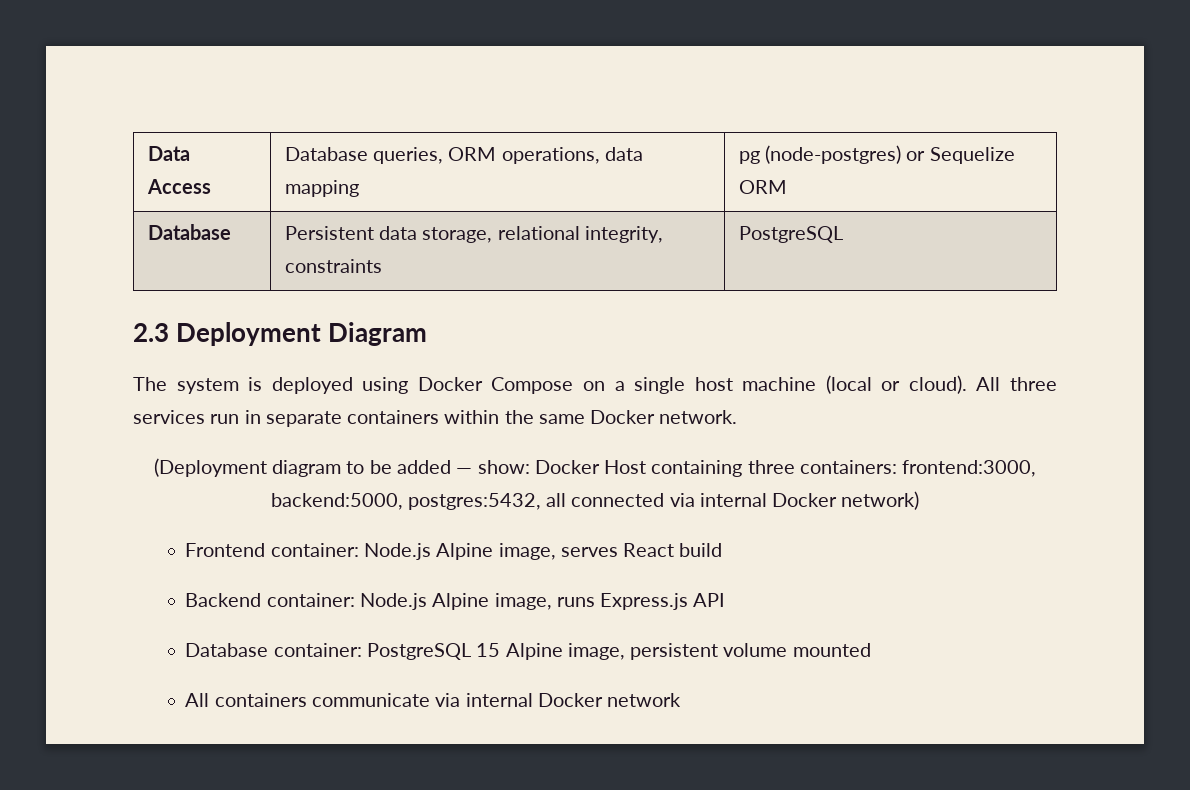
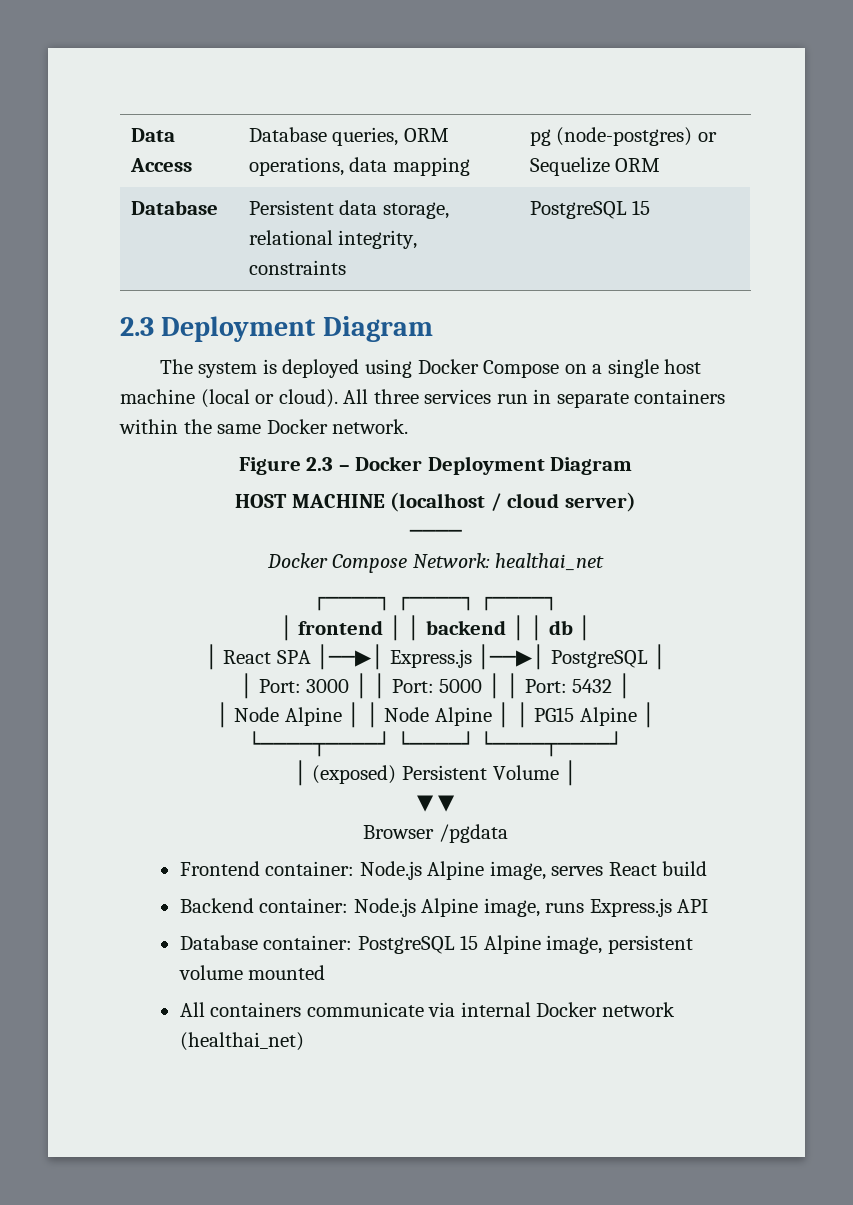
- Database | Persistent data storage, relational integrity, constraints | PostgreSQL
+ Database | Persistent data storage, relational integrity, constraints | PostgreSQL 15
- (Deployment diagram to be added — show: Docker Host containing three containers: frontend:3000, backend:5000, postgres:5432, all connected via internal Docker network)
+ Figure 2.3 – Docker Deployment Diagram
+ HOST MACHINE (localhost / cloud server)
+ ────
+ Docker Compose Network: healthai_net
+ ┌────┐ ┌────┐ ┌────┐
+ │ frontend │ │ backend │ │ db │
+ │ React SPA │──▶│ Express.js │──▶│ PostgreSQL │
+ │ Port: 3000 │ │ Port: 5000 │ │ Port: 5432 │
+ │ Node Alpine │ │ Node Alpine │ │ PG15 Alpine │
+ └────┬────┘ └────┘ └────┬────┘
+ │ (exposed) Persistent Volume │
+ ▼ ▼
+ Browser /pgdata
- All containers communicate via internal Docker network
+ All containers communicate via internal Docker network (healthai_net)

